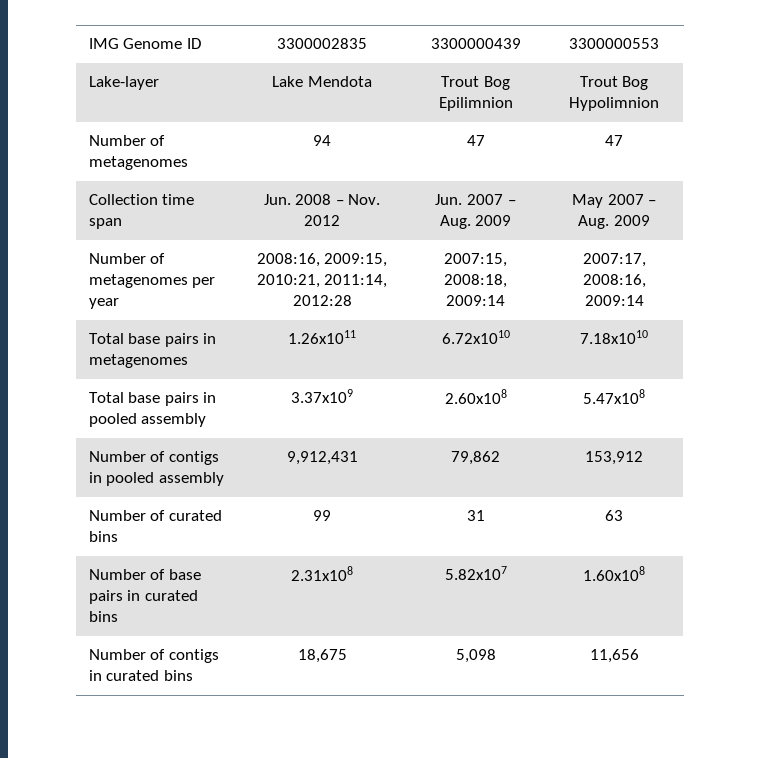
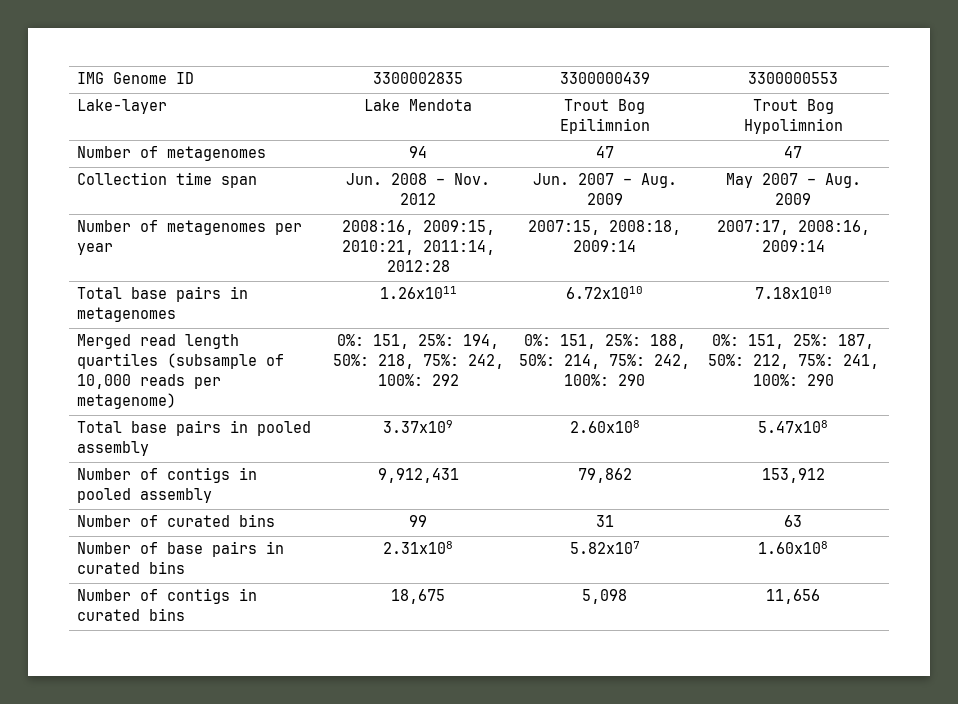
+ Merged read length quartiles (subsample of 10,000 reads per metagenome) | 0%: 151, 25%: 194, 50%: 218, 75%: 242, 100%: 292 | 0%: 151, 25%: 188, 50%: 214, 75%: 242, 100%: 290 | 0%: 151, 25%: 187, 50%: 212, 75%: 241, 100%: 290

